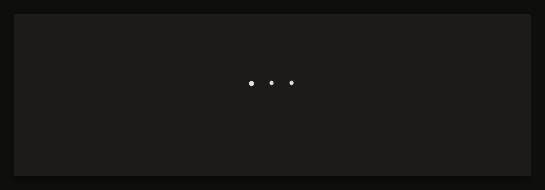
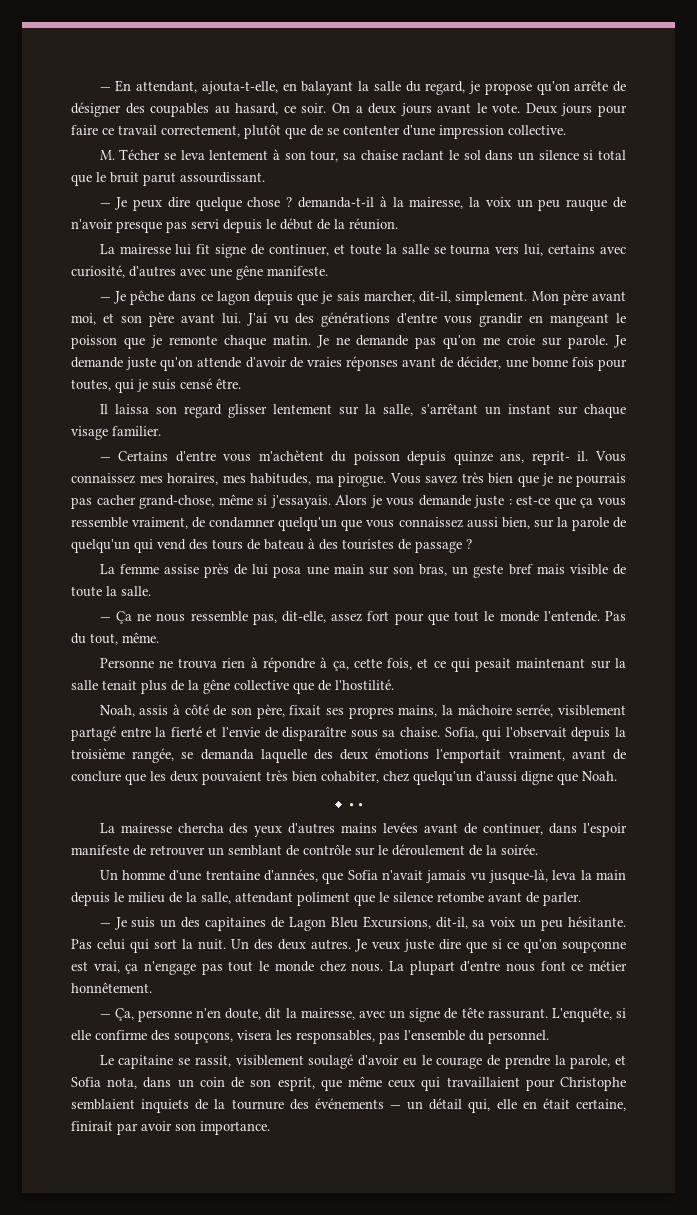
+ — En attendant, ajouta-t-elle, en balayant la salle du regard, je propose qu'on arrête de désigner des coupables au hasard, ce soir. On a deux jours avant le vote. Deux jours pour faire ce travail correctement, plutôt que de se contenter d'une impression collective.
+ M. Técher se leva lentement à son tour, sa chaise raclant le sol dans un silence si total que le bruit parut assourdissant.
+ — Je peux dire quelque chose ? demanda-t-il à la mairesse, la voix un peu rauque de n'avoir presque pas servi depuis le début de la réunion.
+ La mairesse lui fit signe de continuer, et toute la salle se tourna vers lui, certains avec curiosité, d'autres avec une gêne manifeste.
+ — Je pêche dans ce lagon depuis que je sais marcher, dit-il, simplement. Mon père avant moi, et son père avant lui. J'ai vu des générations d'entre vous grandir en mangeant le poisson que je remonte chaque matin. Je ne demande pas qu'on me croie sur parole. Je demande juste qu'on attende d'avoir de vraies réponses avant de décider, une bonne fois pour toutes, qui je suis censé être.
+ Il laissa son regard glisser lentement sur la salle, s'arrêtant un instant sur chaque visage familier.
+ — Certains d'entre vous m'achètent du poisson depuis quinze ans, reprit- il. Vous connaissez mes horaires, mes habitudes, ma pirogue. Vous savez très bien que je ne pourrais pas cacher grand-chose, même si j'essayais. Alors je vous demande juste : est-ce que ça vous ressemble vraiment, de condamner quelqu'un que vous connaissez aussi bien, sur la parole de quelqu'un qui vend des tours de bateau à des touristes de passage ?
+ La femme assise près de lui posa une main sur son bras, un geste bref mais visible de toute la salle.
+ — Ça ne nous ressemble pas, dit-elle, assez fort pour que tout le monde l'entende. Pas du tout, même.
+ Personne ne trouva rien à répondre à ça, cette fois, et ce qui pesait maintenant sur la salle tenait plus de la gêne collective que de l'hostilité.
+ Noah, assis à côté de son père, fixait ses propres mains, la mâchoire serrée, visiblement partagé entre la fierté et l'envie de disparaître sous sa chaise. Sofia, qui l'observait depuis la troisième rangée, se demanda laquelle des deux émotions l'emportait vraiment, avant de conclure que les deux pouvaient très bien cohabiter, chez quelqu'un d'aussi digne que Noah.
  • •
+ La mairesse chercha des yeux d'autres mains levées avant de continuer, dans l'espoir manifeste de retrouver un semblant de contrôle sur le déroulement de la soirée.
+ Un homme d'une trentaine d'années, que Sofia n'avait jamais vu jusque-là, leva la main depuis le milieu de la salle, attendant poliment que le silence retombe avant de parler.
+ — Je suis un des capitaines de Lagon Bleu Excursions, dit-il, sa voix un peu hésitante. Pas celui qui sort la nuit. Un des deux autres. Je veux juste dire que si ce qu'on soupçonne est vrai, ça n'engage pas tout le monde chez nous. La plupart d'entre nous font ce métier honnêtement.
+ — Ça, personne n'en doute, dit la mairesse, avec un signe de tête rassurant. L'enquête, si elle confirme des soupçons, visera les responsables, pas l'ensemble du personnel.
+ Le capitaine se rassit, visiblement soulagé d'avoir eu le courage de prendre la parole, et Sofia nota, dans un coin de son esprit, que même ceux qui travaillaient pour Christophe semblaient inquiets de la tournure des événements — un détail qui, elle en était certaine, finirait par avoir son importance.

